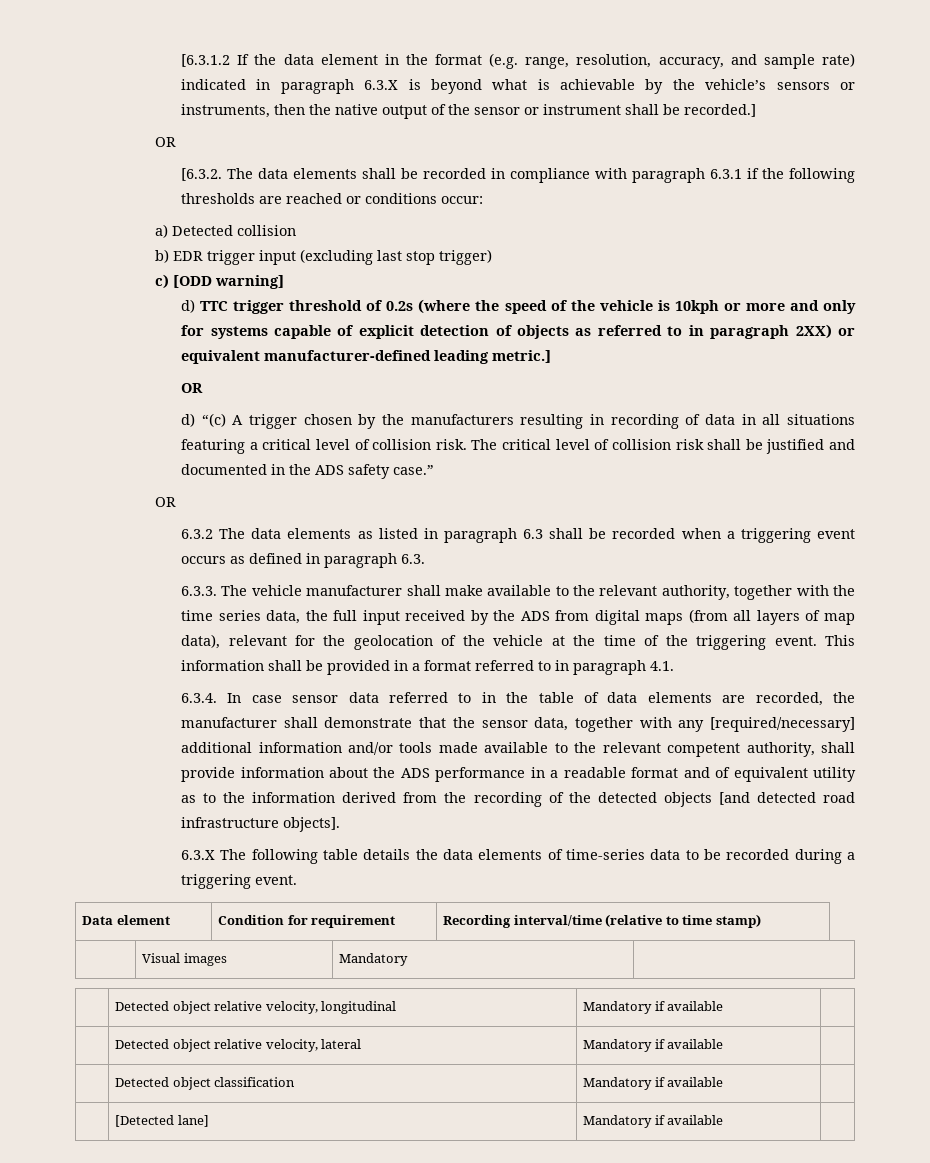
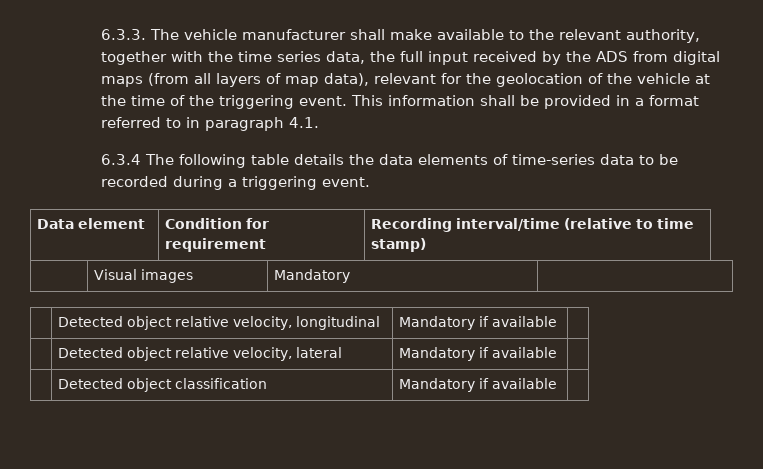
- [6.3.1.2 If the data element in the format (e.g. range, resolution, accuracy, and sample rate) indicated in paragraph 6.3.X is beyond what is achievable by the vehicle’s sensors or instruments, then the native output of the sensor or instrument shall be recorded.]
- OR
- [6.3.2. The data elements shall be recorded in compliance with paragraph 6.3.1 if the following thresholds are reached or conditions occur:
- a) Detected collision
- b) EDR trigger input (excluding last stop trigger)
- c) [ODD warning]
- d) TTC trigger threshold of 0.2s (where the speed of the vehicle is 10kph or more and only for systems capable of explicit detection of objects as referred to in paragraph 2XX) or equivalent manufacturer-defined leading metric.]
- OR
- d) “(c) A trigger chosen by the manufacturers resulting in recording of data in all situations featuring a critical level of collision risk. The critical level of collision risk shall be justified and documented in the ADS safety case.”
- OR
- 6.3.2 The data elements as listed in paragraph 6.3 shall be recorded when a triggering event occurs as defined in paragraph 6.3.
- 6.3.4. In case sensor data referred to in the table of data elements are recorded, the manufacturer shall demonstrate that the sensor data, together with any [required/necessary] additional information and/or tools made available to the relevant competent authority, shall provide information about the ADS performance in a readable format and of equivalent utility as to the information derived from the recording of the detected objects [and detected road infrastructure objects].
- 6.3.X The following table details the data elements of time-series data to be recorded during a triggering event.
+ 6.3.4 The following table details the data elements of time-series data to be recorded during a triggering event.
- | [Detected lane] | Mandatory if available |

